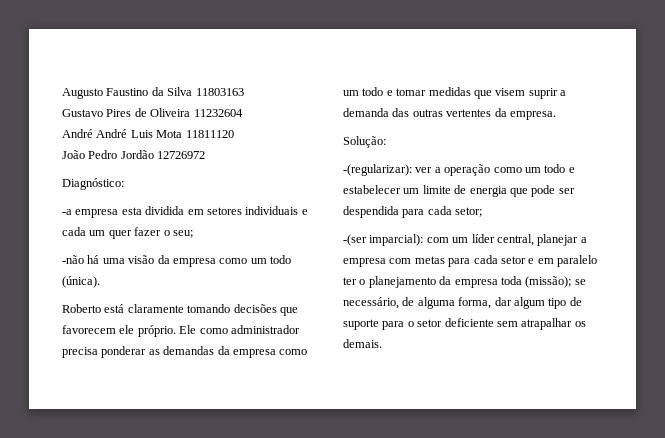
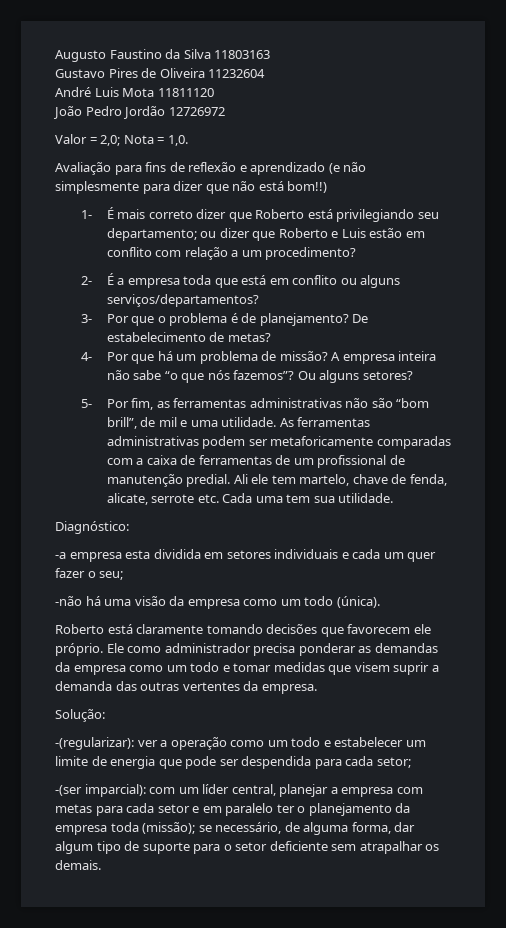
- André André Luis Mota 11811120
+ André Luis Mota 11811120
+ Valor = 2,0; Nota = 1,0.
+ Avaliação para fins de reflexão e aprendizado (e não simplesmente para dizer que não está bom!!)
+ 1- É mais correto dizer que Roberto está privilegiando seu departamento; ou dizer que Roberto e Luis estão em conflito com relação a um procedimento?
+ 2- É a empresa toda que está em conflito ou alguns serviços/departamentos?
+ 3- Por que o problema é de planejamento? De estabelecimento de metas?
+ 4- Por que há um problema de missão? A empresa inteira não sabe “o que nós fazemos”? Ou alguns setores?
+ 5- Por fim, as ferramentas administrativas não são “bom brill”, de mil e uma utilidade. As ferramentas administrativas podem ser metaforicamente comparadas com a caixa de ferramentas de um profissional de manutenção predial. Ali ele tem martelo, chave de fenda, alicate, serrote etc. Cada uma tem sua utilidade.

